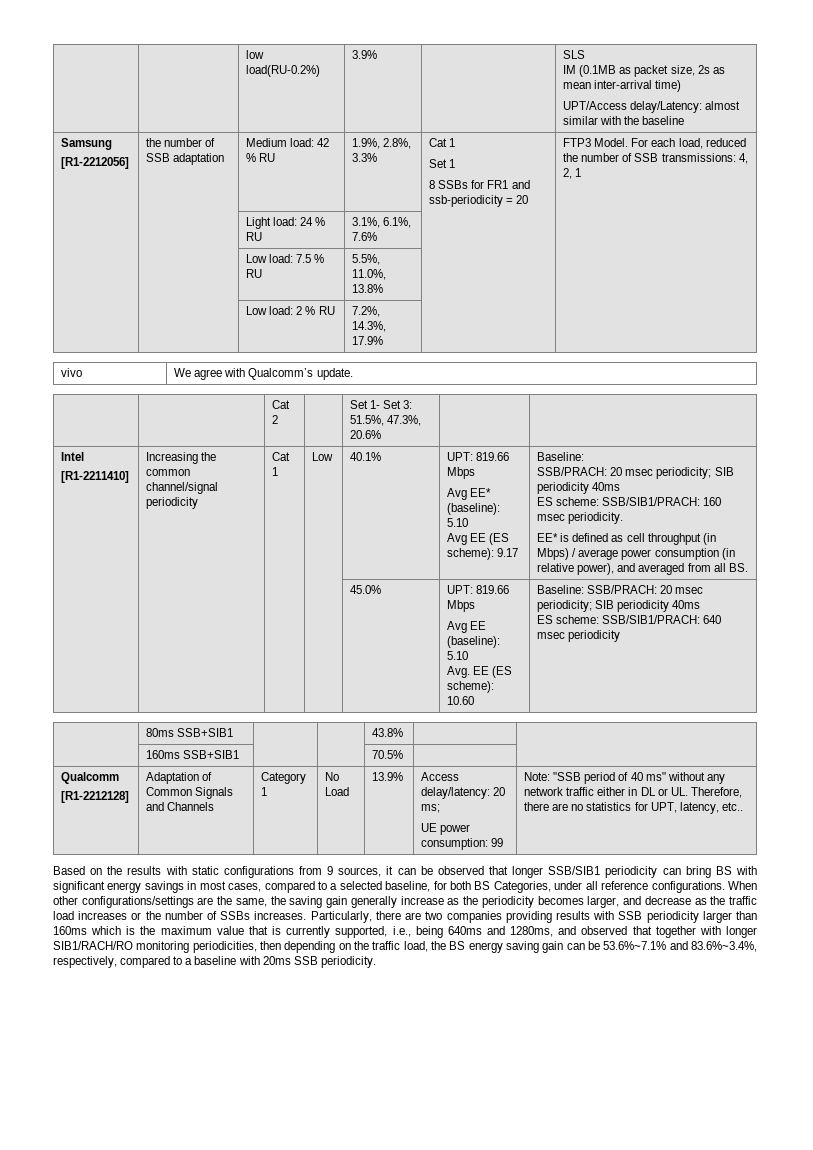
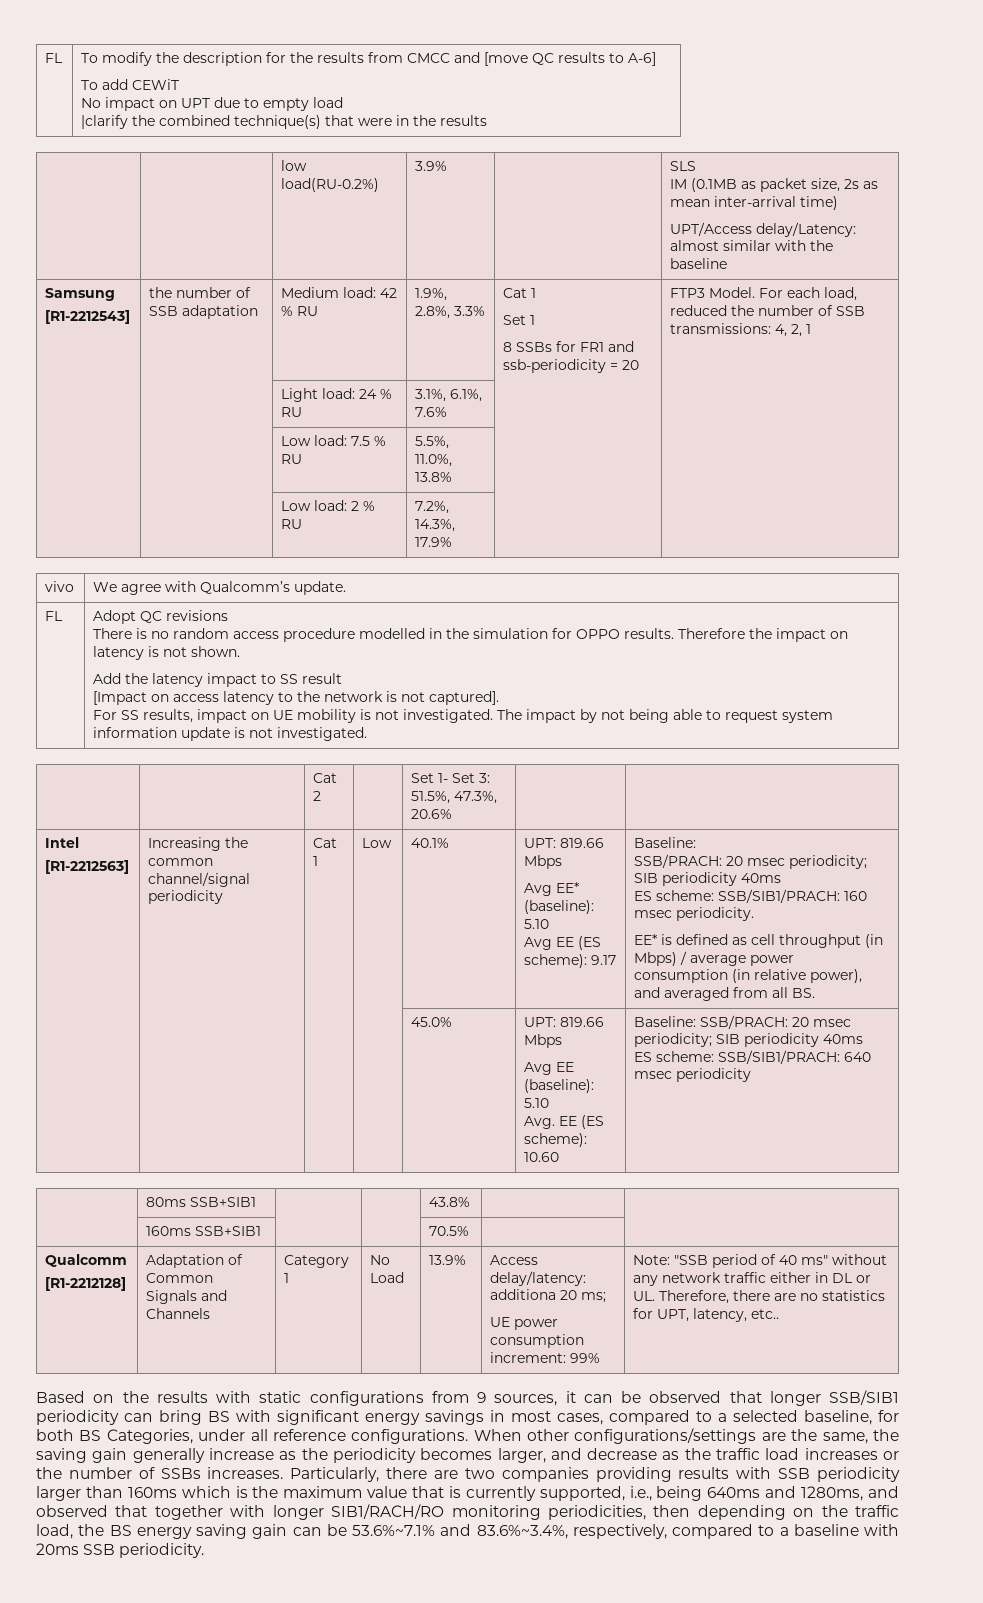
+ FL | To modify the description for the results from CMCC and [move QC results to A-6]
+ To add CEWiT
+ No impact on UPT due to empty load
+ |clarify the combined technique(s) that were in the results
- [R1-2212056]
+ [R1-2212543]
+ FL | Adopt QC revisions
+ There is no random access procedure modelled in the simulation for OPPO results. Therefore the impact on latency is not shown.
+ Add the latency impact to SS result
+ [Impact on access latency to the network is not captured].
+ For SS results, impact on UE mobility is not investigated. The impact by not being able to request system information update is not investigated.
- [R1-2211410]
+ [R1-2212563]
- Access delay/latency: 20 ms;
+ Access delay/latency: additiona 20 ms;
- UE power consumption: 99
+ UE power consumption increment: 99%

